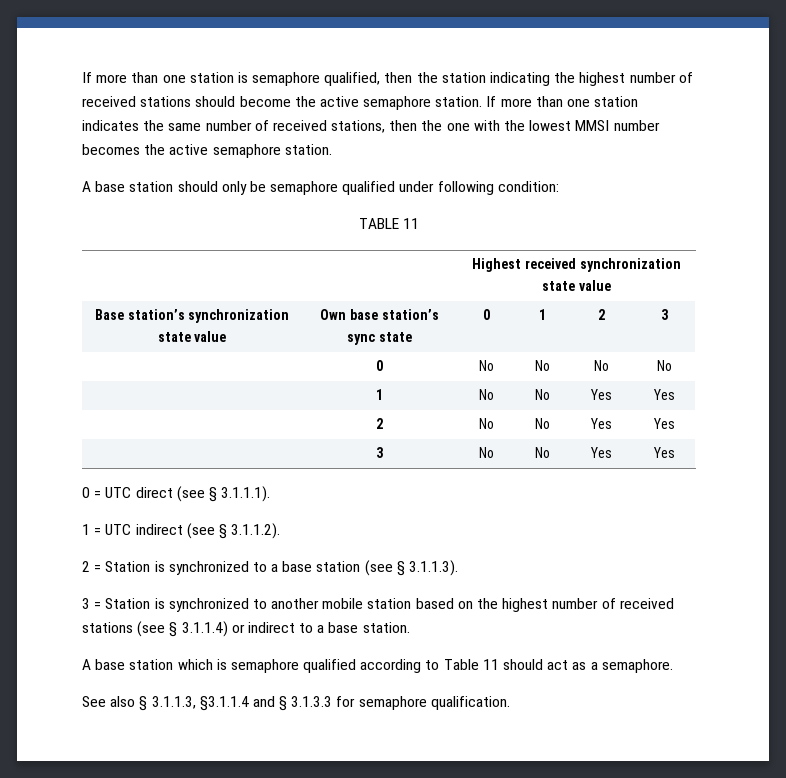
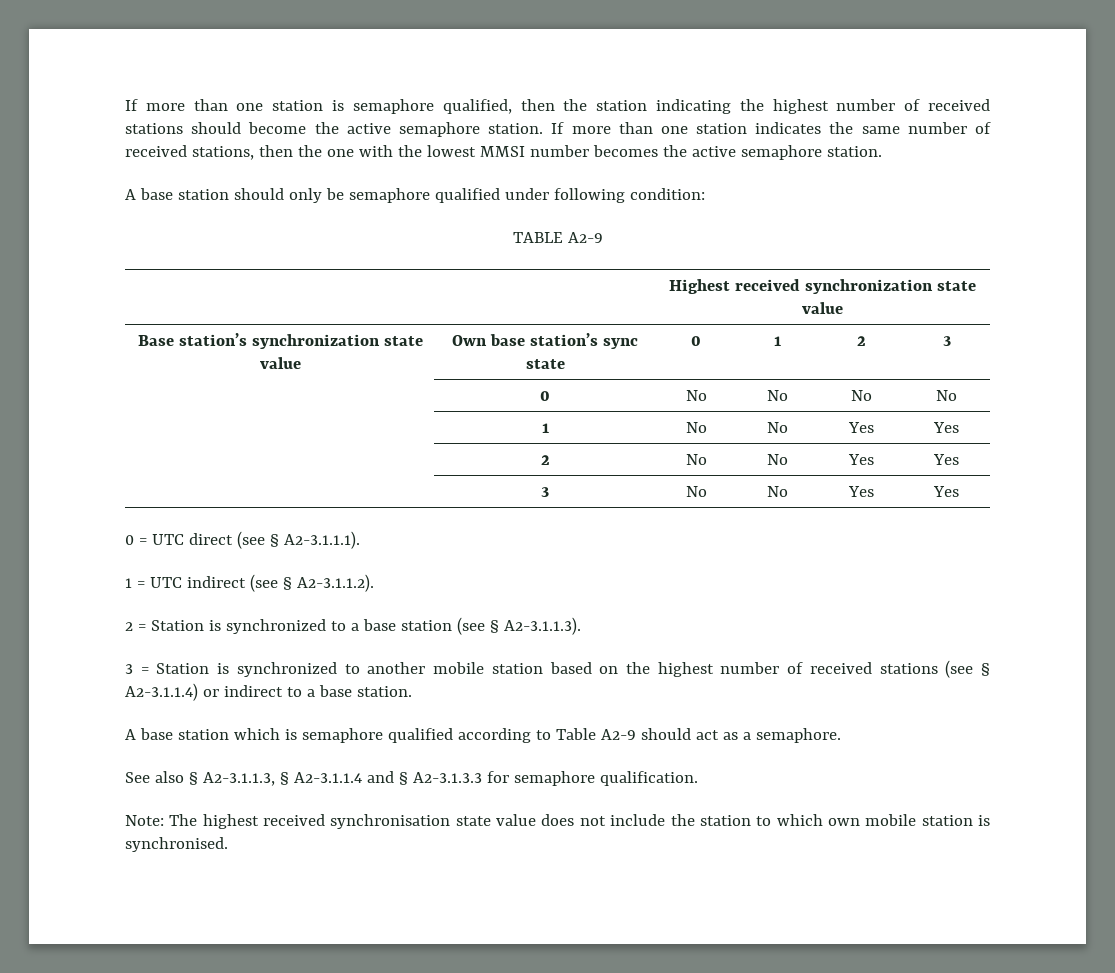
- TABLE 11
+ TABLE A2-9
- 0 = UTC direct (see § 3.1.1.1).
+ 0 = UTC direct (see § A2-3.1.1.1).
- 1 = UTC indirect (see § 3.1.1.2).
+ 1 = UTC indirect (see § A2-3.1.1.2).
- 2 = Station is synchronized to a base station (see § 3.1.1.3).
+ 2 = Station is synchronized to a base station (see § A2-3.1.1.3).
- 3 = Station is synchronized to another mobile station based on the highest number of received stations (see § 3.1.1.4) or indirect to a base station.
+ 3 = Station is synchronized to another mobile station based on the highest number of received stations (see § A2-3.1.1.4) or indirect to a base station.
- A base station which is semaphore qualified according to Table 11 should act as a semaphore.
+ A base station which is semaphore qualified according to Table A2-9 should act as a semaphore.
- See also § 3.1.1.3, §3.1.1.4 and § 3.1.3.3 for semaphore qualification.
+ See also § A2-3.1.1.3, § A2-3.1.1.4 and § A2-3.1.3.3 for semaphore qualification.
+ Note: The highest received synchronisation state value does not include the station to which own mobile station is synchronised.

